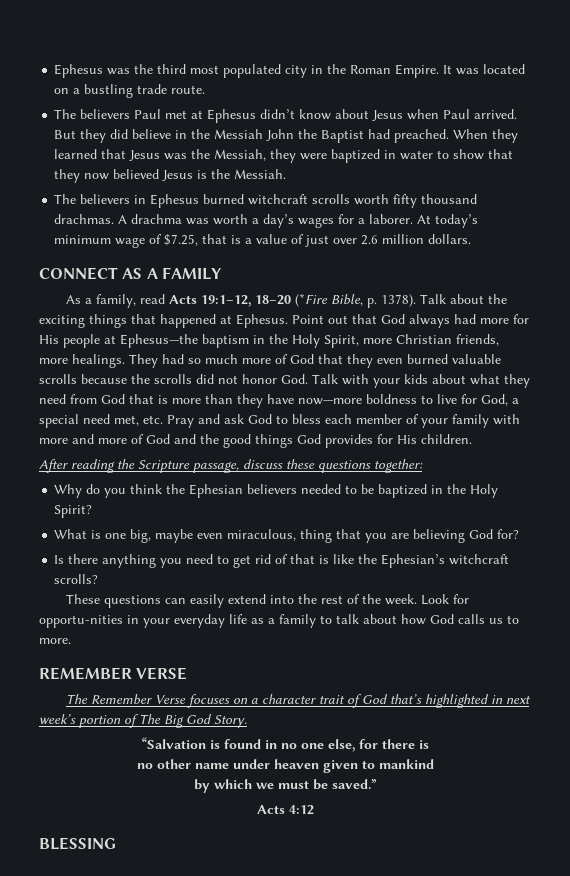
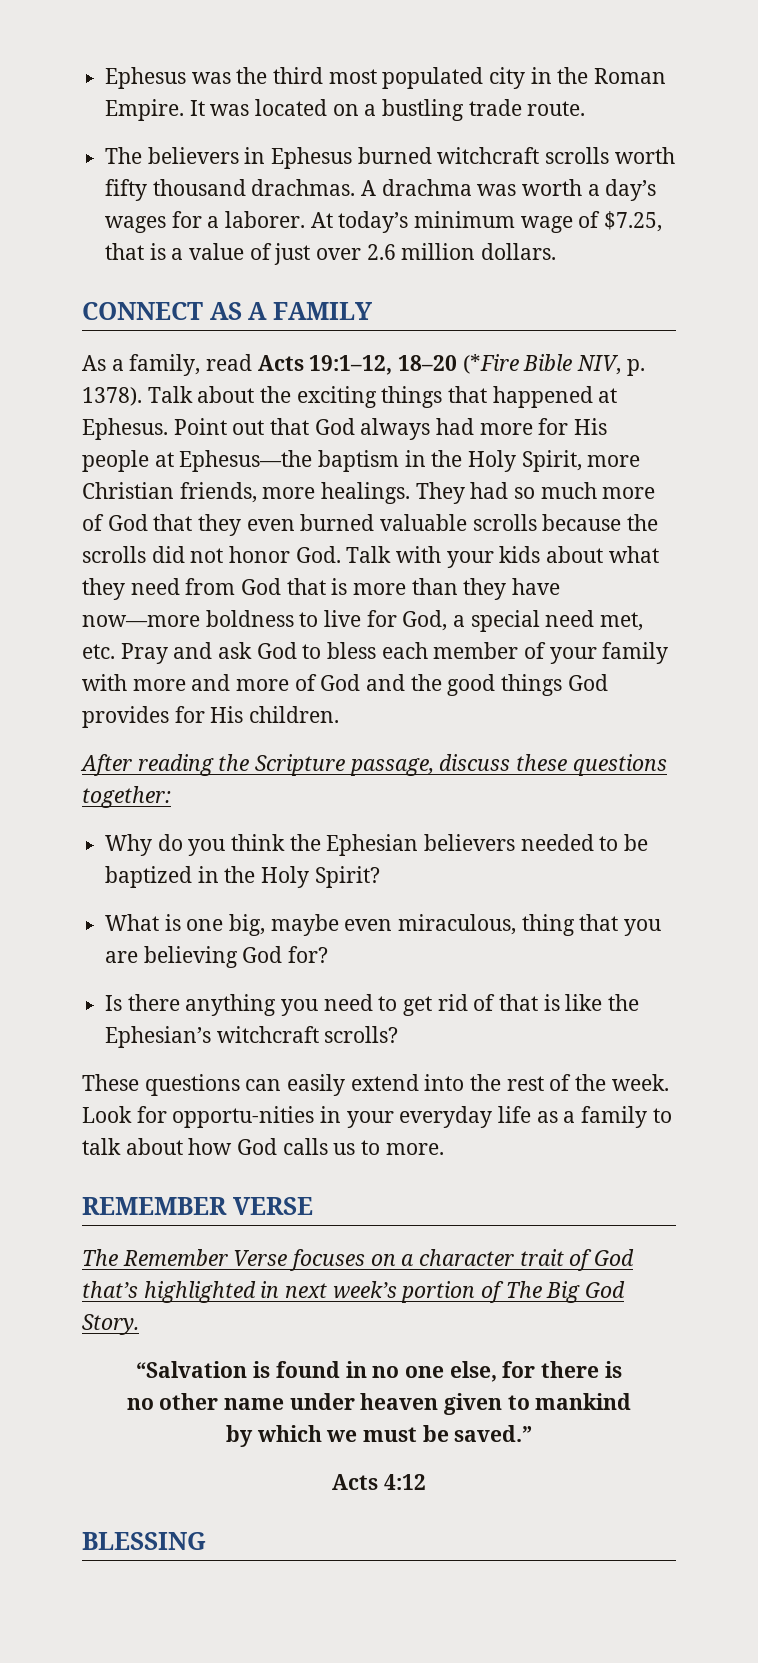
- The believers Paul met at Ephesus didn’t know about Jesus when Paul arrived. But they did believe in the Messiah John the Baptist had preached. When they learned that Jesus was the Messiah, they were baptized in water to show that they now believed Jesus is the Messiah.
- As a family, read Acts 19:1–12, 18–20 (*Fire Bible, p. 1378).
+ As a family, read Acts 19:1–12, 18–20 (*Fire Bible NIV, p. 1378).

